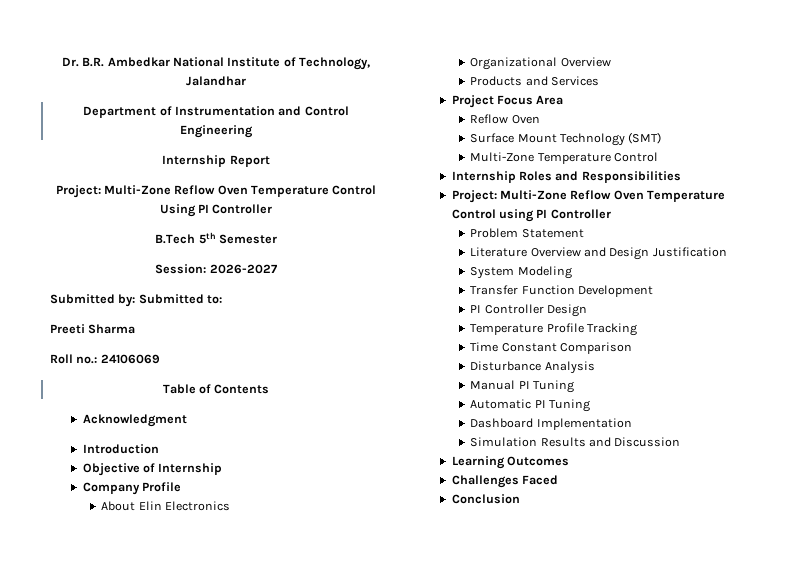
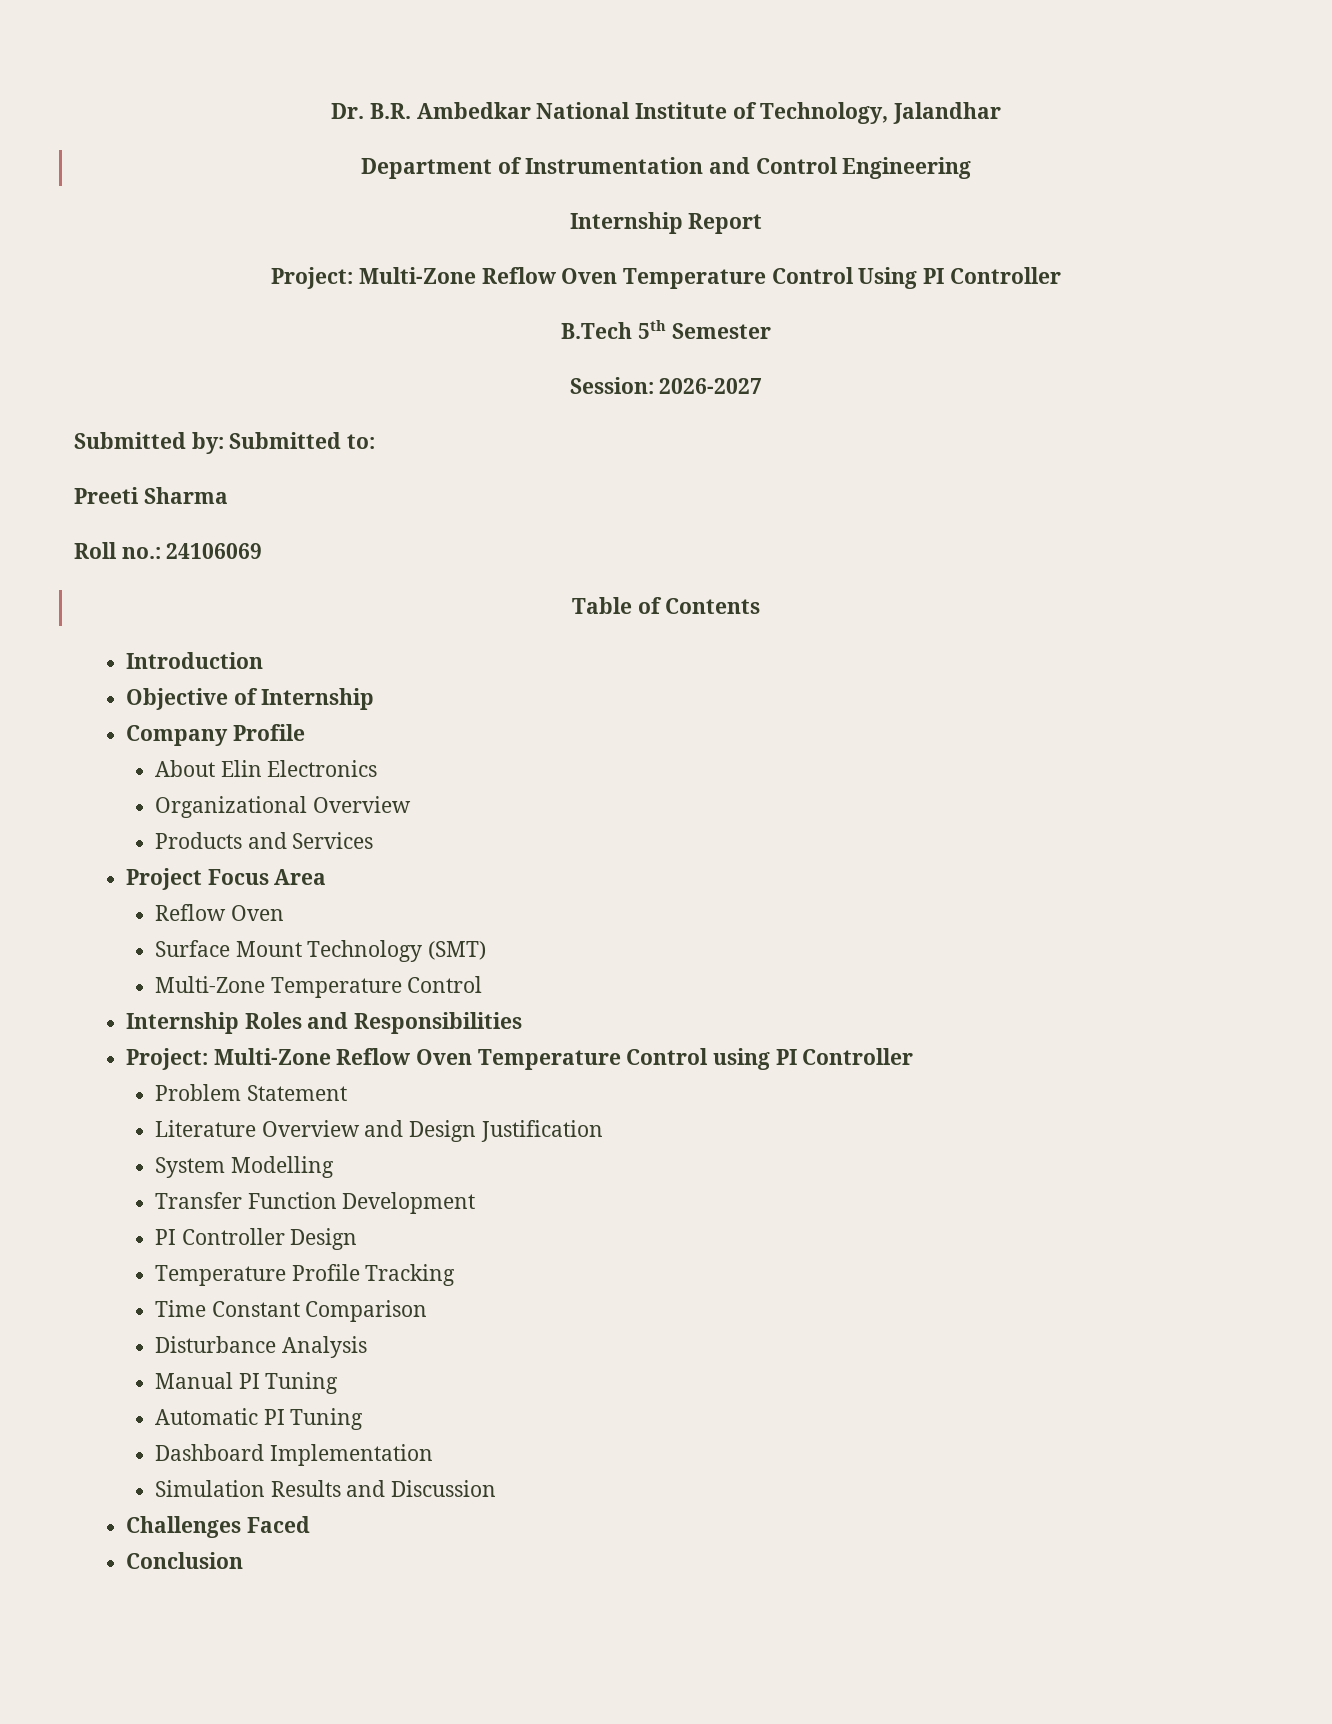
- Acknowledgment
- System Modeling
+ System Modelling
- Learning Outcomes

